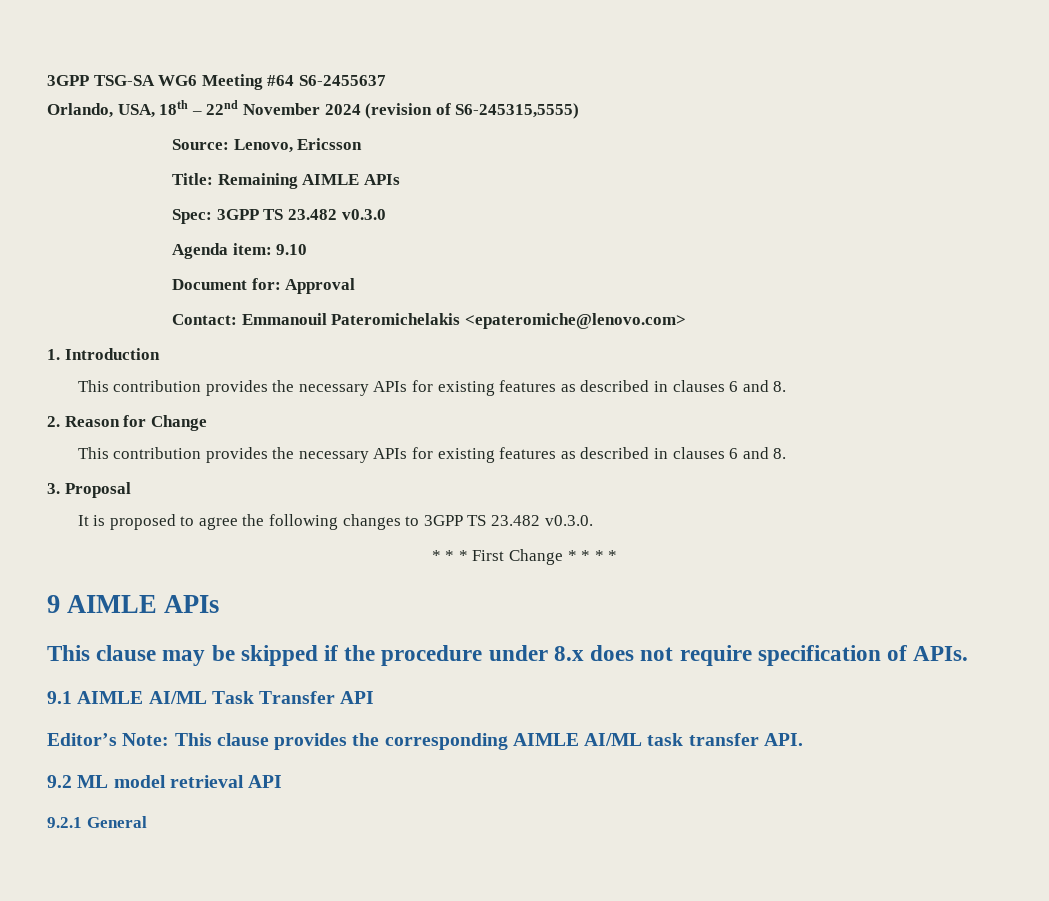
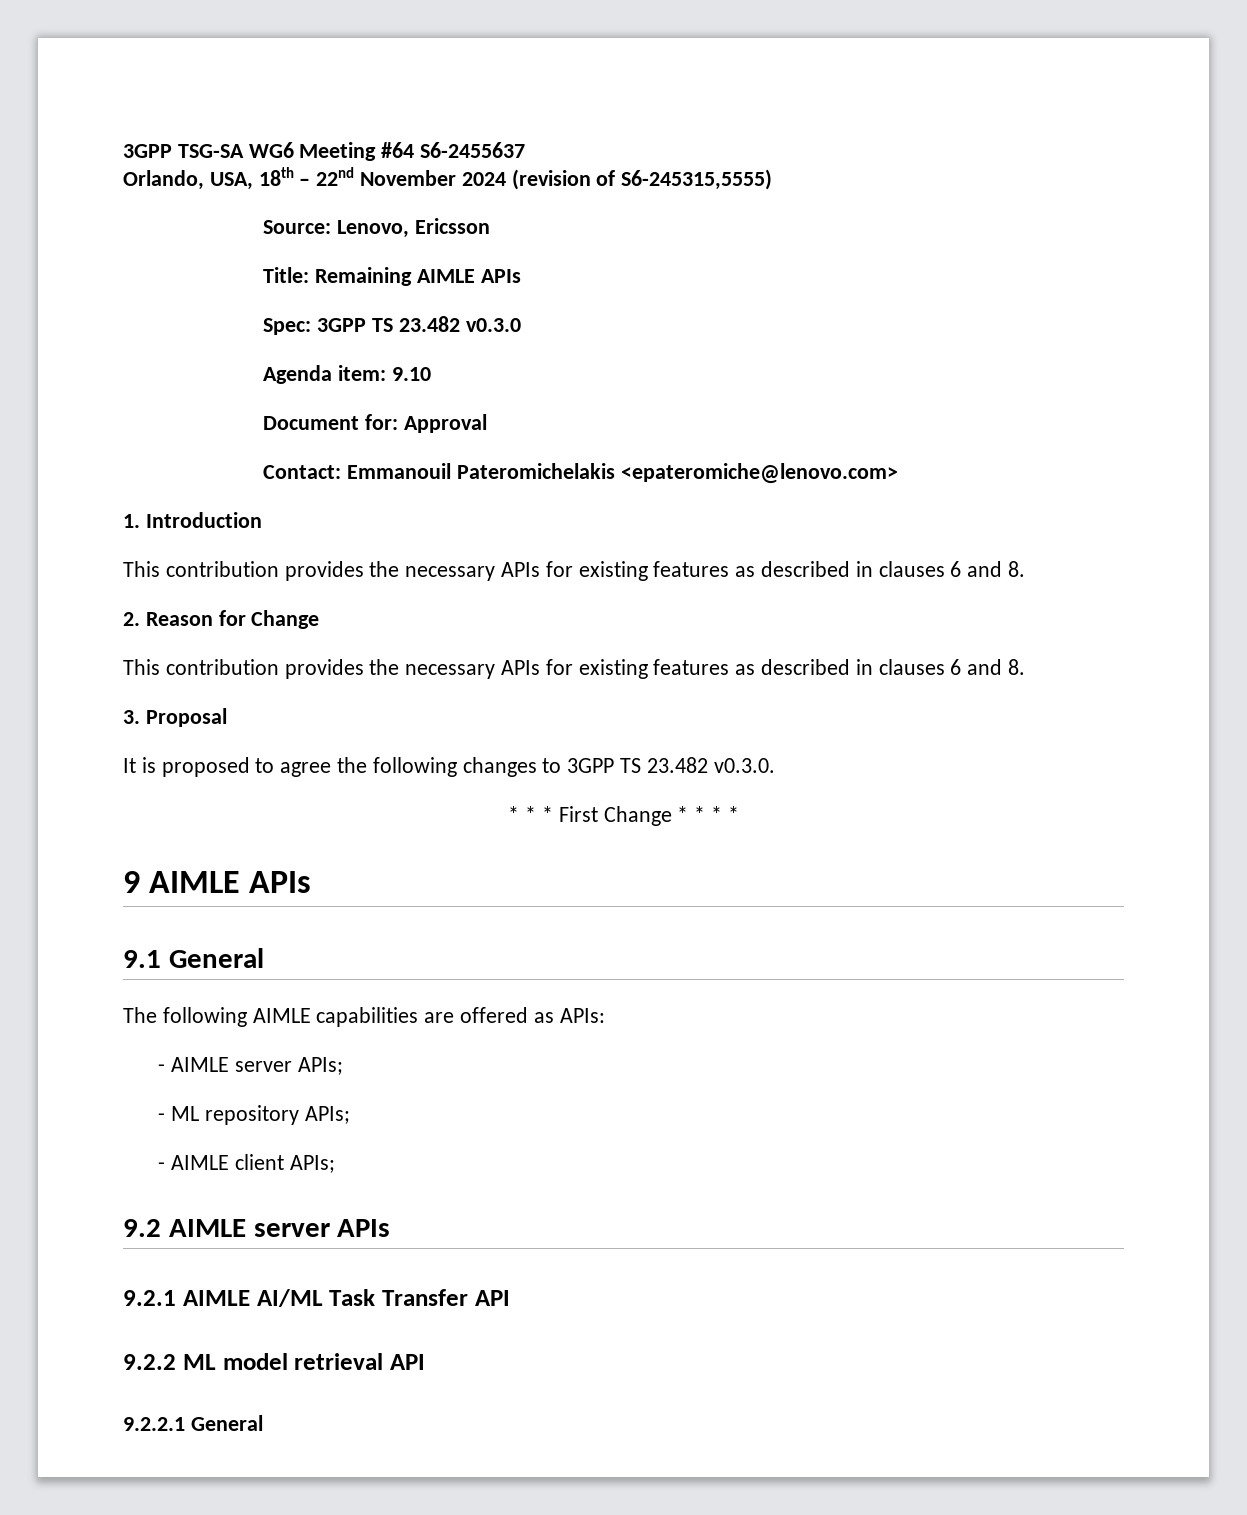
- This clause may be skipped if the procedure under 8.x does not require specification of APIs.
- 9.1 AIMLE AI/ML Task Transfer API
+ 9.1 General
+ The following AIMLE capabilities are offered as APIs:
+ - AIMLE server APIs;
+ - ML repository APIs;
+ - AIMLE client APIs;
+ 9.2 AIMLE server APIs
+ 9.2.1 AIMLE AI/ML Task Transfer API
- Editor’s Note: This clause provides the corresponding AIMLE AI/ML task transfer API.
- 9.2 ML model retrieval API
+ 9.2.2 ML model retrieval API
- 9.2.1 General
+ 9.2.2.1 General

